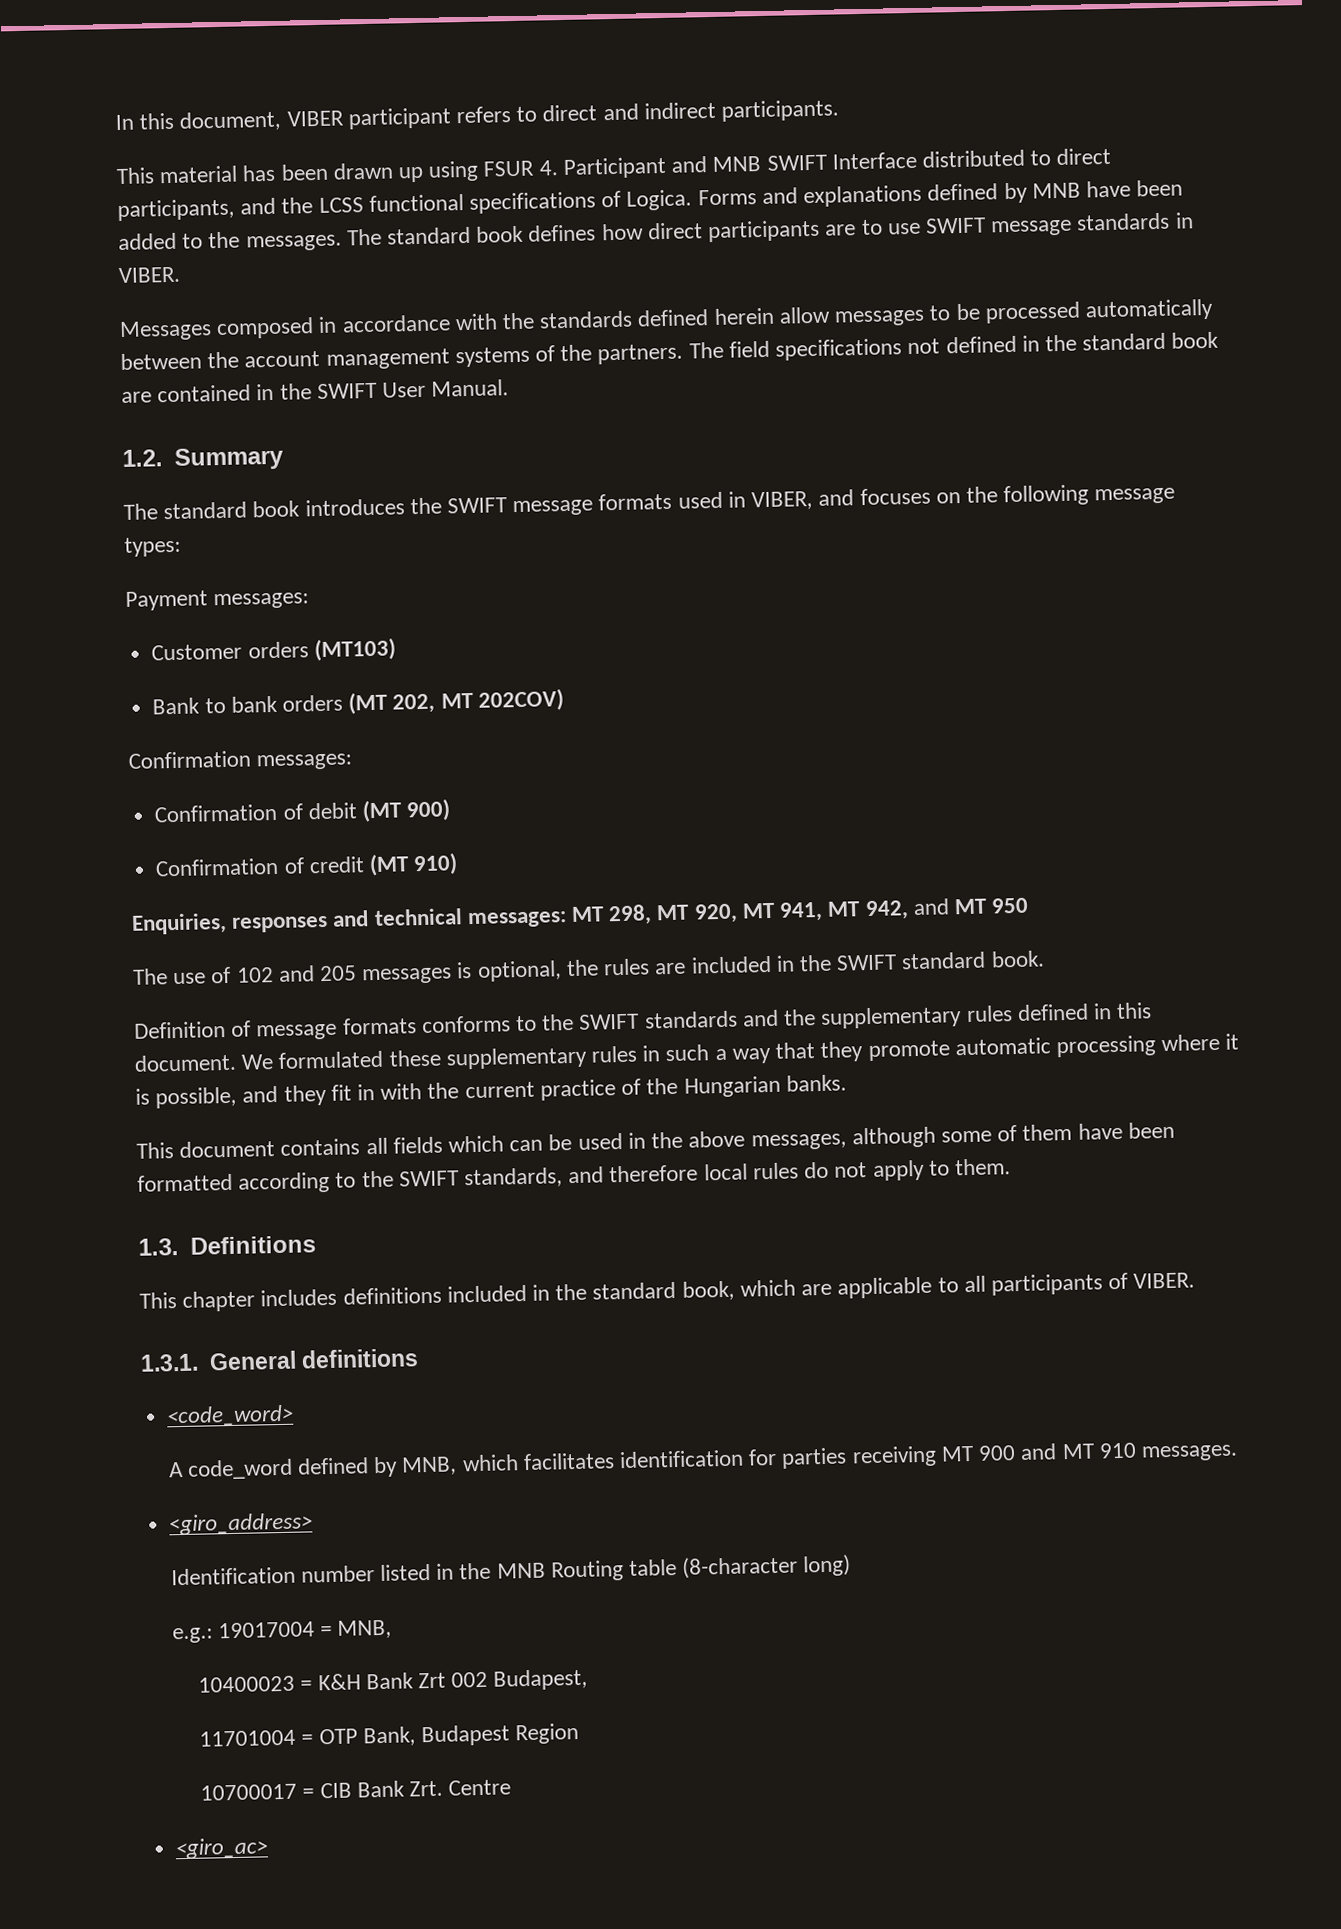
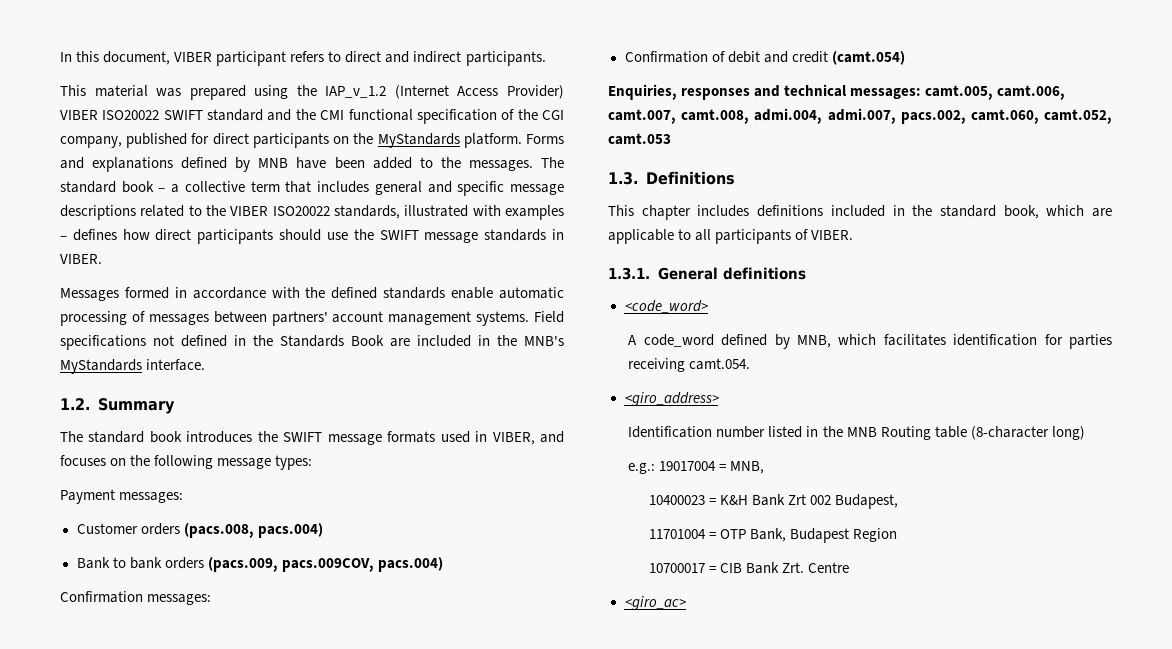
- This material has been drawn up using FSUR 4. Participant and MNB SWIFT Interface distributed to direct participants, and the LCSS functional specifications of Logica.
+ This material was prepared using the IAP_v_1.2 (Internet Access Provider) VIBER ISO20022 SWIFT standard and the CMI functional specification of the CGI company, published for direct participants on the MyStandards platform.
- The standard book defines how direct participants are to use SWIFT message standards in VIBER.
+ The standard book – a collective term that includes general and specific message descriptions related to the VIBER ISO20022 standards, illustrated with examples – defines how direct participants should use the SWIFT message standards in VIBER.
- Messages composed in accordance with the standards defined herein allow messages to be processed automatically between the account management systems of the partners. The field specifications not defined in the standard book are contained in the SWIFT User Manual.
+ Messages formed in accordance with the defined standards enable automatic processing of messages between partners' account management systems. Field specifications not defined in the Standards Book are included in the MNB's MyStandards interface.
- Customer orders (MT103)
+ Customer orders (pacs.008, pacs.004)
- Bank to bank orders (MT 202, MT 202COV)
+ Bank to bank orders (pacs.009, pacs.009COV, pacs.004)
- Confirmation of debit (MT 900)
- Confirmation of credit (MT 910)
+ Confirmation of debit and credit (camt.054)
- Enquiries, responses and technical messages: MT 298, MT 920, MT 941, MT 942, and MT 950
- The use of 102 and 205 messages is optional, the rules are included in the SWIFT standard book.
- Definition of message formats conforms to the SWIFT standards and the supplementary rules defined in this document. We formulated these supplementary rules in such a way that they promote automatic processing where it is possible, and they fit in with the current practice of the Hungarian banks.
- This document contains all fields which can be used in the above messages, although some of them have been formatted according to the SWIFT standards, and therefore local rules do not apply to them.
+ Enquiries, responses and technical messages: camt.005, camt.006, camt.007, camt.008, admi.004, admi.007, pacs.002, camt.060, camt.052, camt.053
- A code_word defined by MNB, which facilitates identification for parties receiving MT 900 and MT 910 messages.
+ A code_word defined by MNB, which facilitates identification for parties receiving camt.054.

